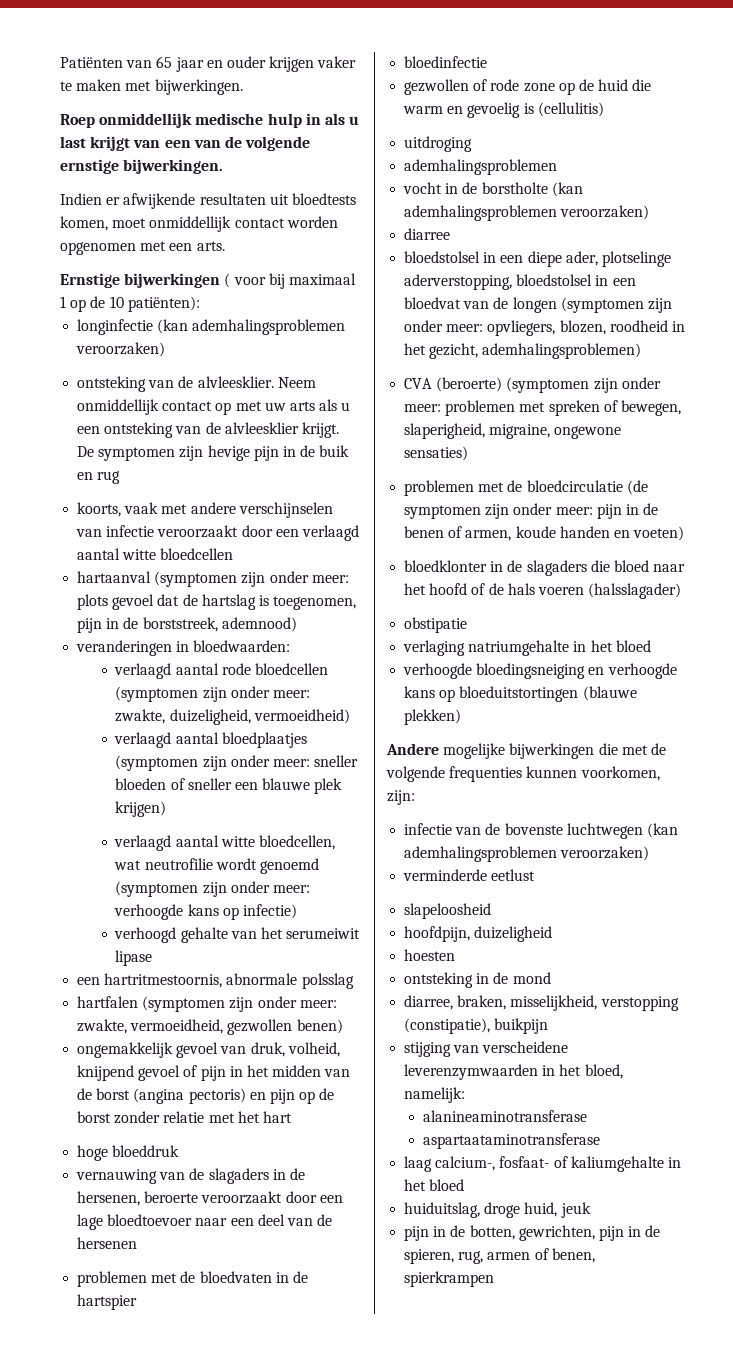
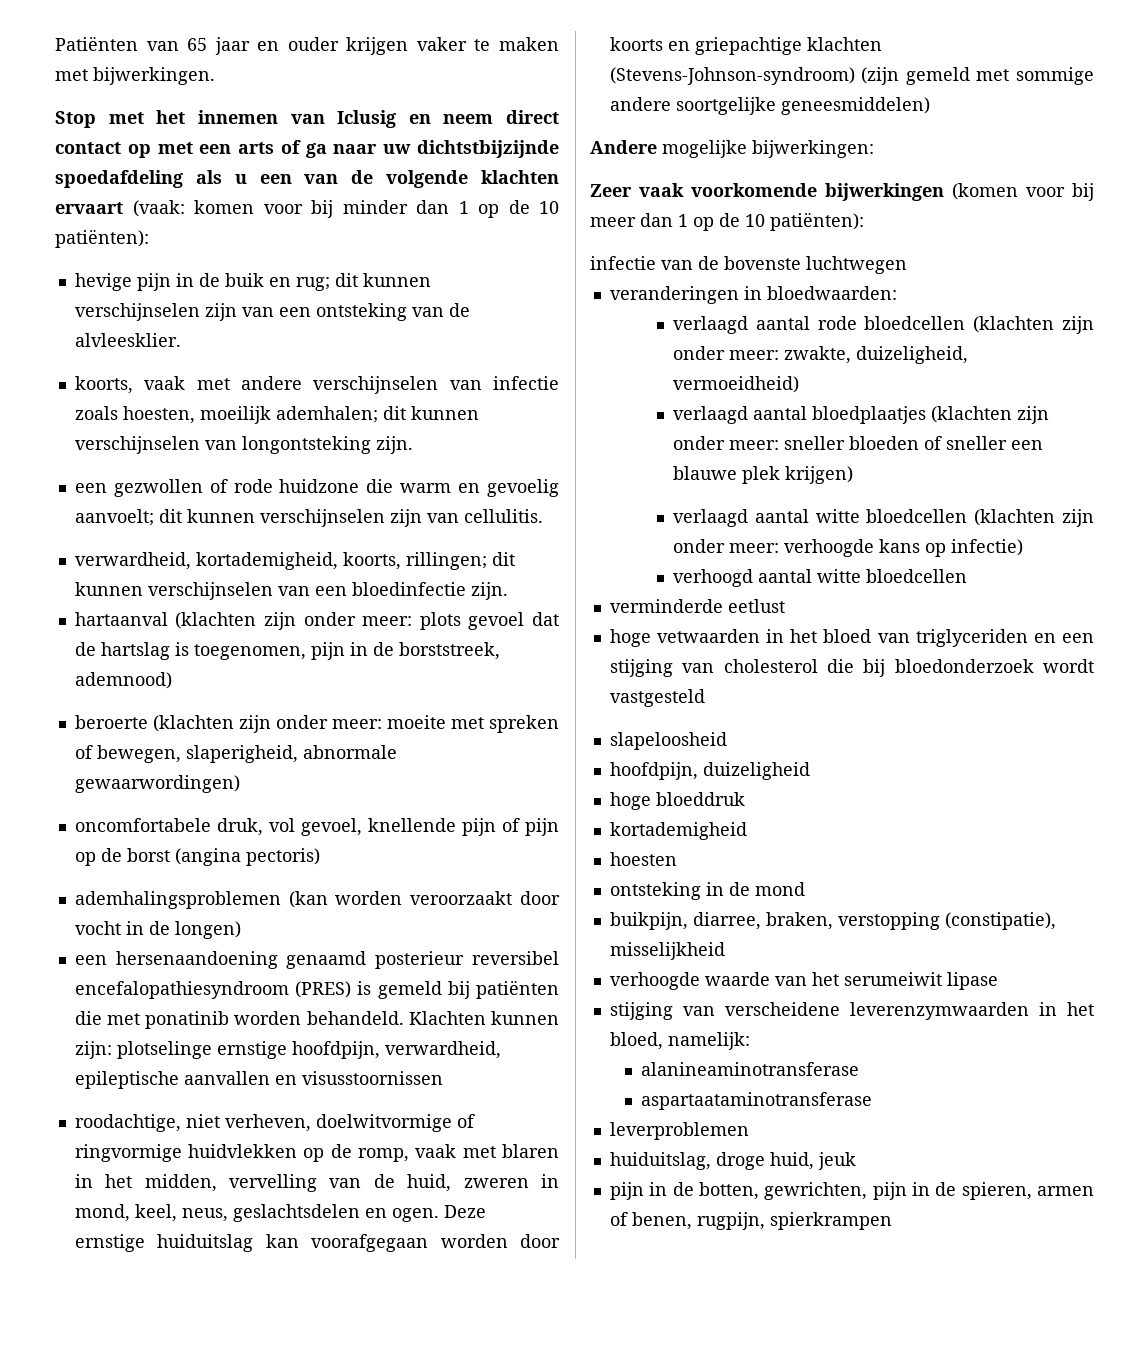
- Roep onmiddellijk medische hulp in als u last krijgt van een van de volgende ernstige bijwerkingen.
- Indien er afwijkende resultaten uit bloedtests komen, moet onmiddellijk contact worden opgenomen met een arts.
- Ernstige bijwerkingen ( voor bij maximaal 1 op de 10 patiënten):
- longinfectie (kan ademhalingsproblemen veroorzaken)
- ontsteking van de alvleesklier. Neem onmiddellijk contact op met uw arts als u een ontsteking van de alvleesklier krijgt. De symptomen zijn hevige pijn in de buik en rug
+ Stop met het innemen van Iclusig en neem direct contact op met een arts of ga naar uw dichtstbijzijnde spoedafdeling als u een van de volgende klachten ervaart (vaak: komen voor bij minder dan 1 op de 10 patiënten):
+ hevige pijn in de buik en rug; dit kunnen verschijnselen zijn van een ontsteking van de alvleesklier.
- koorts, vaak met andere verschijnselen van infectie veroorzaakt door een verlaagd aantal witte bloedcellen
+ koorts, vaak met andere verschijnselen van infectie zoals hoesten, moeilijk ademhalen; dit kunnen verschijnselen van longontsteking zijn.
+ een gezwollen of rode huidzone die warm en gevoelig aanvoelt; dit kunnen verschijnselen zijn van cellulitis.
+ verwardheid, kortademigheid, koorts, rillingen; dit kunnen verschijnselen van een bloedinfectie zijn.
- hartaanval (symptomen zijn onder meer: plots gevoel dat de hartslag is toegenomen, pijn in de borststreek, ademnood)
+ hartaanval (klachten zijn onder meer: plots gevoel dat de hartslag is toegenomen, pijn in de borststreek, ademnood)
+ beroerte (klachten zijn onder meer: moeite met spreken of bewegen, slaperigheid, abnormale gewaarwordingen)
+ oncomfortabele druk, vol gevoel, knellende pijn of pijn op de borst (angina pectoris)
+ ademhalingsproblemen (kan worden veroorzaakt door vocht in de longen)
+ een hersenaandoening genaamd posterieur reversibel encefalopathiesyndroom (PRES) is gemeld bij patiënten die met ponatinib worden behandeld. Klachten kunnen zijn: plotselinge ernstige hoofdpijn, verwardheid, epileptische aanvallen en visusstoornissen
+ roodachtige, niet verheven, doelwitvormige of ringvormige huidvlekken op de romp, vaak met blaren in het midden, vervelling van de huid, zweren in mond, keel, neus, geslachtsdelen en ogen. Deze ernstige huiduitslag kan voorafgegaan worden door koorts en griepachtige klachten (Stevens-Johnson-syndroom) (zijn gemeld met sommige andere soortgelijke geneesmiddelen)
+ Andere mogelijke bijwerkingen:
+ Zeer vaak voorkomende bijwerkingen (komen voor bij meer dan 1 op de 10 patiënten):
+ infectie van de bovenste luchtwegen
- verlaagd aantal rode bloedcellen (symptomen zijn onder meer: zwakte, duizeligheid, vermoeidheid)
+ verlaagd aantal rode bloedcellen (klachten zijn onder meer: zwakte, duizeligheid, vermoeidheid)
- verlaagd aantal bloedplaatjes (symptomen zijn onder meer: sneller bloeden of sneller een blauwe plek krijgen)
+ verlaagd aantal bloedplaatjes (klachten zijn onder meer: sneller bloeden of sneller een blauwe plek krijgen)
- verlaagd aantal witte bloedcellen, wat neutrofilie wordt genoemd (symptomen zijn onder meer: verhoogde kans op infectie)
+ verlaagd aantal witte bloedcellen (klachten zijn onder meer: verhoogde kans op infectie)
- verhoogd gehalte van het serumeiwit lipase
- een hartritmestoornis, abnormale polsslag
- hartfalen (symptomen zijn onder meer: zwakte, vermoeidheid, gezwollen benen)
- ongemakkelijk gevoel van druk, volheid, knijpend gevoel of pijn in het midden van de borst (angina pectoris) en pijn op de borst zonder relatie met het hart
- hoge bloeddruk
- vernauwing van de slagaders in de hersenen, beroerte veroorzaakt door een lage bloedtoevoer naar een deel van de hersenen
- problemen met de bloedvaten in de hartspier
- bloedinfectie
- gezwollen of rode zone op de huid die warm en gevoelig is (cellulitis)
- uitdroging
- ademhalingsproblemen
- vocht in de borstholte (kan ademhalingsproblemen veroorzaken)
- diarree
- bloedstolsel in een diepe ader, plotselinge aderverstopping, bloedstolsel in een bloedvat van de longen (symptomen zijn onder meer: opvliegers, blozen, roodheid in het gezicht, ademhalingsproblemen)
- CVA (beroerte) (symptomen zijn onder meer: problemen met spreken of bewegen, slaperigheid, migraine, ongewone sensaties)
- problemen met de bloedcirculatie (de symptomen zijn onder meer: pijn in de benen of armen, koude handen en voeten)
- bloedklonter in de slagaders die bloed naar het hoofd of de hals voeren (halsslagader)
- obstipatie
- verlaging natriumgehalte in het bloed
- verhoogde bloedingsneiging en verhoogde kans op bloeduitstortingen (blauwe plekken)
- Andere mogelijke bijwerkingen die met de volgende frequenties kunnen voorkomen, zijn:
- infectie van de bovenste luchtwegen (kan ademhalingsproblemen veroorzaken)
+ verhoogd aantal witte bloedcellen
  verminderde eetlust
+ hoge vetwaarden in het bloed van triglyceriden en een stijging van cholesterol die bij bloedonderzoek wordt vastgesteld
+ hoge bloeddruk
+ kortademigheid
- diarree, braken, misselijkheid, verstopping (constipatie), buikpijn
+ buikpijn, diarree, braken, verstopping (constipatie), misselijkheid
+ verhoogde waarde van het serumeiwit lipase
- laag calcium-, fosfaat- of kaliumgehalte in het bloed
+ leverproblemen
- pijn in de botten, gewrichten, pijn in de spieren, rug, armen of benen, spierkrampen
+ pijn in de botten, gewrichten, pijn in de spieren, armen of benen, rugpijn, spierkrampen

